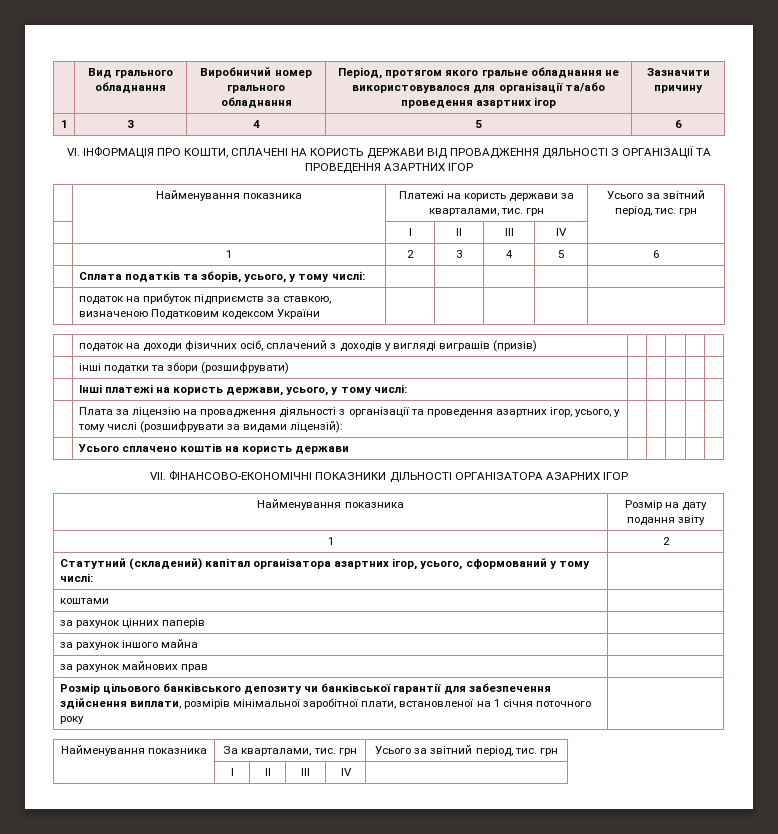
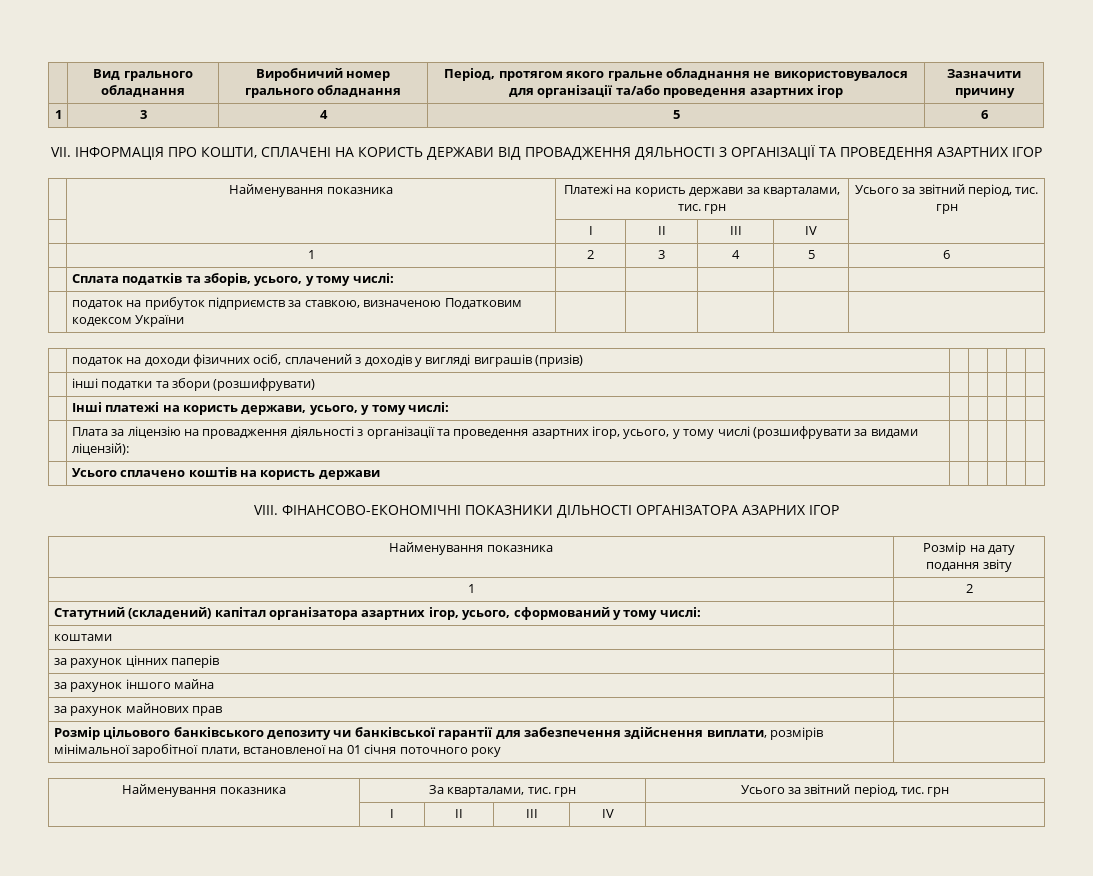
- VІ. ІНФОРМАЦІЯ ПРО КОШТИ, СПЛАЧЕНІ НА КОРИСТЬ ДЕРЖАВИ ВІД ПРОВАДЖЕННЯ ДЯЛЬНОСТІ З ОРГАНІЗАЦІЇ ТА ПРОВЕДЕННЯ АЗАРТНИХ ІГОР
+ VІІ. ІНФОРМАЦІЯ ПРО КОШТИ, СПЛАЧЕНІ НА КОРИСТЬ ДЕРЖАВИ ВІД ПРОВАДЖЕННЯ ДЯЛЬНОСТІ З ОРГАНІЗАЦІЇ ТА ПРОВЕДЕННЯ АЗАРТНИХ ІГОР
- VІІ. ФІНАНСОВО-ЕКОНОМІЧНІ ПОКАЗНИКИ ДІЛЬНОСТІ ОРГАНІЗАТОРА АЗАРНИХ ІГОР
+ VІІІ. ФІНАНСОВО-ЕКОНОМІЧНІ ПОКАЗНИКИ ДІЛЬНОСТІ ОРГАНІЗАТОРА АЗАРНИХ ІГОР
- Розмір цільового банківського депозиту чи банківської гарантії для забезпечення здійснення виплати, розмірів мінімальної заробітної плати, встановленої на 1 січня поточного року |
+ Розмір цільового банківського депозиту чи банківської гарантії для забезпечення здійснення виплати, розмірів мінімальної заробітної плати, встановленої на 01 січня поточного року |

